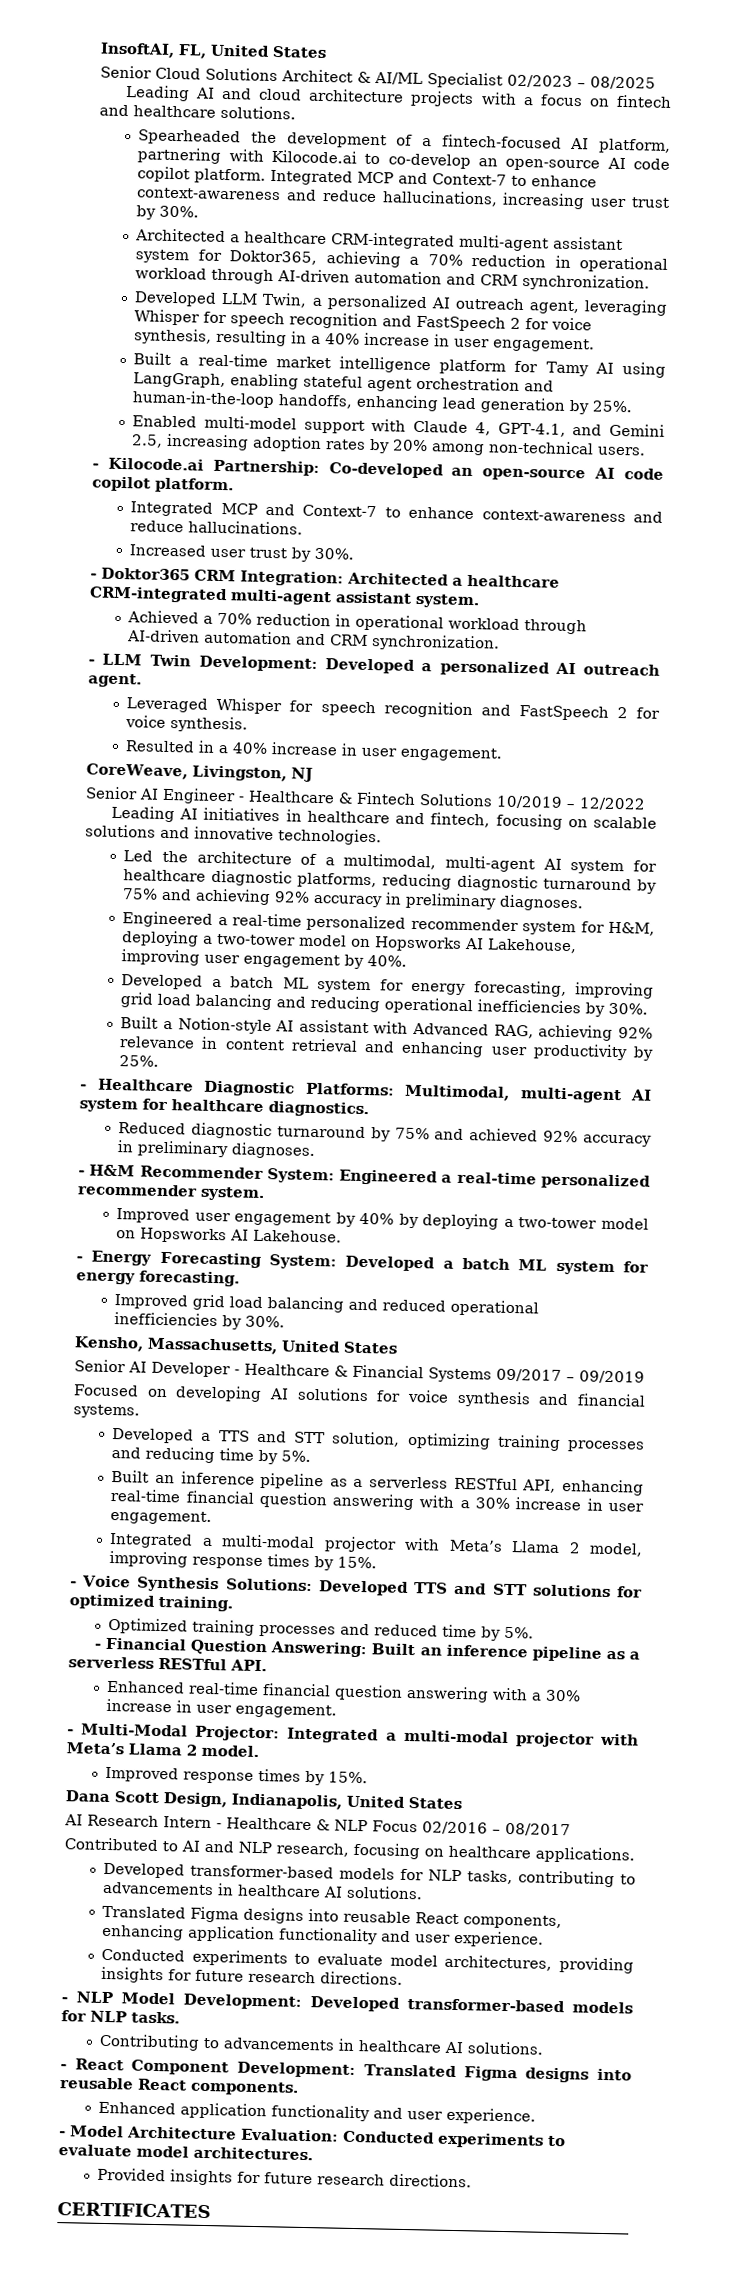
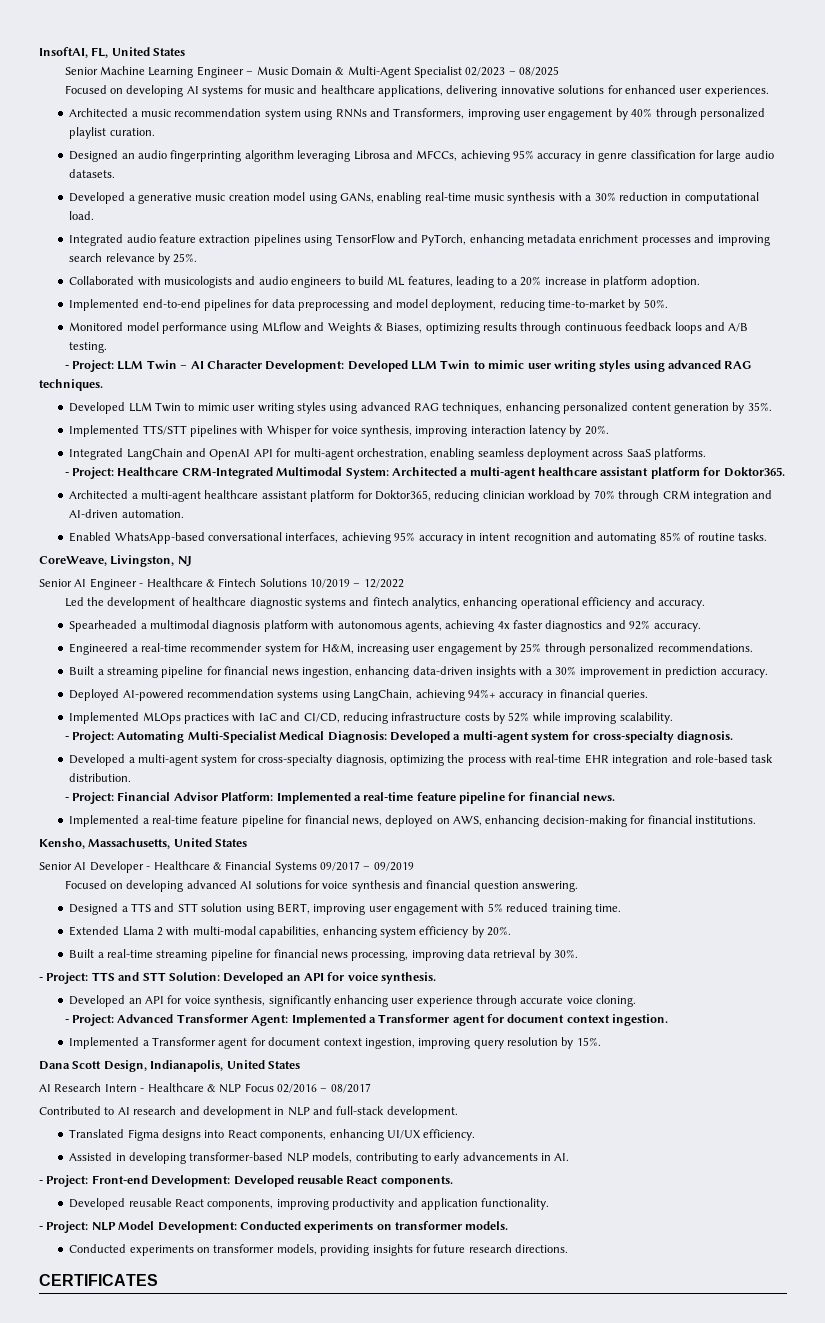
- Senior Cloud Solutions Architect & AI/ML Specialist 02/2023 – 08/2025
- Leading AI and cloud architecture projects with a focus on fintech and healthcare solutions.
- Spearheaded the development of a fintech-focused AI platform, partnering with Kilocode.ai to co-develop an open-source AI code copilot platform. Integrated MCP and Context-7 to enhance context-awareness and reduce hallucinations, increasing user trust by 30%.
- Architected a healthcare CRM-integrated multi-agent assistant system for Doktor365, achieving a 70% reduction in operational workload through AI-driven automation and CRM synchronization.
- Developed LLM Twin, a personalized AI outreach agent, leveraging Whisper for speech recognition and FastSpeech 2 for voice synthesis, resulting in a 40% increase in user engagement.
- Built a real-time market intelligence platform for Tamy AI using LangGraph, enabling stateful agent orchestration and human-in-the-loop handoffs, enhancing lead generation by 25%.
- Enabled multi-model support with Claude 4, GPT-4.1, and Gemini 2.5, increasing adoption rates by 20% among non-technical users.
- - Kilocode.ai Partnership: Co-developed an open-source AI code copilot platform.
- Integrated MCP and Context-7 to enhance context-awareness and reduce hallucinations.
- Increased user trust by 30%.
- - Doktor365 CRM Integration: Architected a healthcare CRM-integrated multi-agent assistant system.
- Achieved a 70% reduction in operational workload through AI-driven automation and CRM synchronization.
- - LLM Twin Development: Developed a personalized AI outreach agent.
- Leveraged Whisper for speech recognition and FastSpeech 2 for voice synthesis.
- Resulted in a 40% increase in user engagement.
+ Senior Machine Learning Engineer – Music Domain & Multi-Agent Specialist 02/2023 – 08/2025
+ Focused on developing AI systems for music and healthcare applications, delivering innovative solutions for enhanced user experiences.
+ Architected a music recommendation system using RNNs and Transformers, improving user engagement by 40% through personalized playlist curation.
+ Designed an audio fingerprinting algorithm leveraging Librosa and MFCCs, achieving 95% accuracy in genre classification for large audio datasets.
+ Developed a generative music creation model using GANs, enabling real-time music synthesis with a 30% reduction in computational load.
+ Integrated audio feature extraction pipelines using TensorFlow and PyTorch, enhancing metadata enrichment processes and improving search relevance by 25%.
+ Collaborated with musicologists and audio engineers to build ML features, leading to a 20% increase in platform adoption.
+ Implemented end-to-end pipelines for data preprocessing and model deployment, reducing time-to-market by 50%.
+ Monitored model performance using MLflow and Weights & Biases, optimizing results through continuous feedback loops and A/B testing.
+ - Project: LLM Twin – AI Character Development: Developed LLM Twin to mimic user writing styles using advanced RAG techniques.
+ Developed LLM Twin to mimic user writing styles using advanced RAG techniques, enhancing personalized content generation by 35%.
+ Implemented TTS/STT pipelines with Whisper for voice synthesis, improving interaction latency by 20%.
+ Integrated LangChain and OpenAI API for multi-agent orchestration, enabling seamless deployment across SaaS platforms.
+ - Project: Healthcare CRM-Integrated Multimodal System: Architected a multi-agent healthcare assistant platform for Doktor365.
+ Architected a multi-agent healthcare assistant platform for Doktor365, reducing clinician workload by 70% through CRM integration and AI-driven automation.
+ Enabled WhatsApp-based conversational interfaces, achieving 95% accuracy in intent recognition and automating 85% of routine tasks.
- Leading AI initiatives in healthcare and fintech, focusing on scalable solutions and innovative technologies.
- Led the architecture of a multimodal, multi-agent AI system for healthcare diagnostic platforms, reducing diagnostic turnaround by 75% and achieving 92% accuracy in preliminary diagnoses.
- Engineered a real-time personalized recommender system for H&M, deploying a two-tower model on Hopsworks AI Lakehouse, improving user engagement by 40%.
- Developed a batch ML system for energy forecasting, improving grid load balancing and reducing operational inefficiencies by 30%.
- Built a Notion-style AI assistant with Advanced RAG, achieving 92% relevance in content retrieval and enhancing user productivity by 25%.
- - Healthcare Diagnostic Platforms: Multimodal, multi-agent AI system for healthcare diagnostics.
- Reduced diagnostic turnaround by 75% and achieved 92% accuracy in preliminary diagnoses.
- - H&M Recommender System: Engineered a real-time personalized recommender system.
- Improved user engagement by 40% by deploying a two-tower model on Hopsworks AI Lakehouse.
- - Energy Forecasting System: Developed a batch ML system for energy forecasting.
- Improved grid load balancing and reduced operational inefficiencies by 30%.
+ Led the development of healthcare diagnostic systems and fintech analytics, enhancing operational efficiency and accuracy.
+ Spearheaded a multimodal diagnosis platform with autonomous agents, achieving 4x faster diagnostics and 92% accuracy.
+ Engineered a real-time recommender system for H&M, increasing user engagement by 25% through personalized recommendations.
+ Built a streaming pipeline for financial news ingestion, enhancing data-driven insights with a 30% improvement in prediction accuracy.
+ Deployed AI-powered recommendation systems using LangChain, achieving 94%+ accuracy in financial queries.
+ Implemented MLOps practices with IaC and CI/CD, reducing infrastructure costs by 52% while improving scalability.
+ - Project: Automating Multi-Specialist Medical Diagnosis: Developed a multi-agent system for cross-specialty diagnosis.
+ Developed a multi-agent system for cross-specialty diagnosis, optimizing the process with real-time EHR integration and role-based task distribution.
+ - Project: Financial Advisor Platform: Implemented a real-time feature pipeline for financial news.
+ Implemented a real-time feature pipeline for financial news, deployed on AWS, enhancing decision-making for financial institutions.
- Focused on developing AI solutions for voice synthesis and financial systems.
- Developed a TTS and STT solution, optimizing training processes and reducing time by 5%.
- Built an inference pipeline as a serverless RESTful API, enhancing real-time financial question answering with a 30% increase in user engagement.
- Integrated a multi-modal projector with Meta’s Llama 2 model, improving response times by 15%.
- - Voice Synthesis Solutions: Developed TTS and STT solutions for optimized training.
- Optimized training processes and reduced time by 5%.
- - Financial Question Answering: Built an inference pipeline as a serverless RESTful API.
- Enhanced real-time financial question answering with a 30% increase in user engagement.
- - Multi-Modal Projector: Integrated a multi-modal projector with Meta’s Llama 2 model.
- Improved response times by 15%.
+ Focused on developing advanced AI solutions for voice synthesis and financial question answering.
+ Designed a TTS and STT solution using BERT, improving user engagement with 5% reduced training time.
+ Extended Llama 2 with multi-modal capabilities, enhancing system efficiency by 20%.
+ Built a real-time streaming pipeline for financial news processing, improving data retrieval by 30%.
+ - Project: TTS and STT Solution: Developed an API for voice synthesis.
+ Developed an API for voice synthesis, significantly enhancing user experience through accurate voice cloning.
+ - Project: Advanced Transformer Agent: Implemented a Transformer agent for document context ingestion.
+ Implemented a Transformer agent for document context ingestion, improving query resolution by 15%.
- Contributed to AI and NLP research, focusing on healthcare applications.
- Developed transformer-based models for NLP tasks, contributing to advancements in healthcare AI solutions.
- Translated Figma designs into reusable React components, enhancing application functionality and user experience.
- Conducted experiments to evaluate model architectures, providing insights for future research directions.
+ Contributed to AI research and development in NLP and full-stack development.
+ Translated Figma designs into React components, enhancing UI/UX efficiency.
+ Assisted in developing transformer-based NLP models, contributing to early advancements in AI.
+ - Project: Front-end Development: Developed reusable React components.
+ Developed reusable React components, improving productivity and application functionality.
+ - Project: NLP Model Development: Conducted experiments on transformer models.
+ Conducted experiments on transformer models, providing insights for future research directions.
- - NLP Model Development: Developed transformer-based models for NLP tasks.
- Contributing to advancements in healthcare AI solutions.
- - React Component Development: Translated Figma designs into reusable React components.
- Enhanced application functionality and user experience.
- - Model Architecture Evaluation: Conducted experiments to evaluate model architectures.
- Provided insights for future research directions.

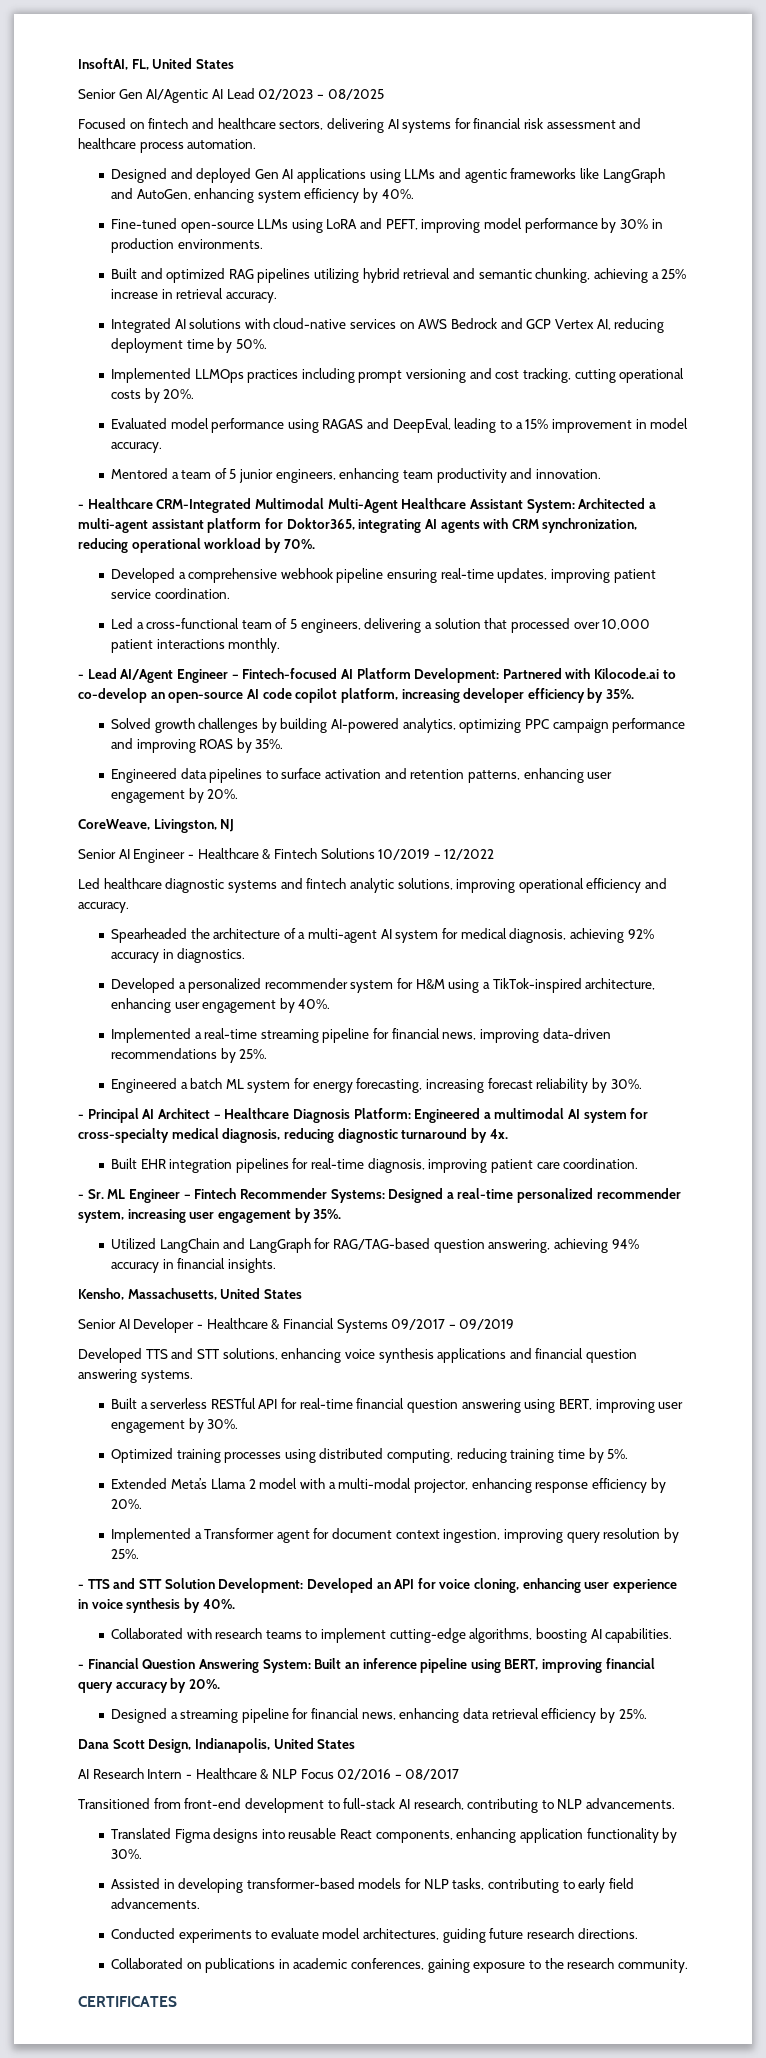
- Senior Machine Learning Engineer – Music Domain & Multi-Agent Specialist 02/2023 – 08/2025
+ Senior Gen AI/Agentic AI Lead 02/2023 – 08/2025
- Focused on developing AI systems for music and healthcare applications, delivering innovative solutions for enhanced user experiences.
- Architected a music recommendation system using RNNs and Transformers, improving user engagement by 40% through personalized playlist curation.
- Designed an audio fingerprinting algorithm leveraging Librosa and MFCCs, achieving 95% accuracy in genre classification for large audio datasets.
- Developed a generative music creation model using GANs, enabling real-time music synthesis with a 30% reduction in computational load.
- Integrated audio feature extraction pipelines using TensorFlow and PyTorch, enhancing metadata enrichment processes and improving search relevance by 25%.
- Collaborated with musicologists and audio engineers to build ML features, leading to a 20% increase in platform adoption.
- Implemented end-to-end pipelines for data preprocessing and model deployment, reducing time-to-market by 50%.
- Monitored model performance using MLflow and Weights & Biases, optimizing results through continuous feedback loops and A/B testing.
- - Project: LLM Twin – AI Character Development: Developed LLM Twin to mimic user writing styles using advanced RAG techniques.
- Developed LLM Twin to mimic user writing styles using advanced RAG techniques, enhancing personalized content generation by 35%.
- Implemented TTS/STT pipelines with Whisper for voice synthesis, improving interaction latency by 20%.
- Integrated LangChain and OpenAI API for multi-agent orchestration, enabling seamless deployment across SaaS platforms.
- - Project: Healthcare CRM-Integrated Multimodal System: Architected a multi-agent healthcare assistant platform for Doktor365.
- Architected a multi-agent healthcare assistant platform for Doktor365, reducing clinician workload by 70% through CRM integration and AI-driven automation.
- Enabled WhatsApp-based conversational interfaces, achieving 95% accuracy in intent recognition and automating 85% of routine tasks.
+ Focused on fintech and healthcare sectors, delivering AI systems for financial risk assessment and healthcare process automation.
+ Designed and deployed Gen AI applications using LLMs and agentic frameworks like LangGraph and AutoGen, enhancing system efficiency by 40%.
+ Fine-tuned open-source LLMs using LoRA and PEFT, improving model performance by 30% in production environments.
+ Built and optimized RAG pipelines utilizing hybrid retrieval and semantic chunking, achieving a 25% increase in retrieval accuracy.
+ Integrated AI solutions with cloud-native services on AWS Bedrock and GCP Vertex AI, reducing deployment time by 50%.
+ Implemented LLMOps practices including prompt versioning and cost tracking, cutting operational costs by 20%.
+ Evaluated model performance using RAGAS and DeepEval, leading to a 15% improvement in model accuracy.
+ Mentored a team of 5 junior engineers, enhancing team productivity and innovation.
+ - Healthcare CRM-Integrated Multimodal Multi-Agent Healthcare Assistant System: Architected a multi-agent assistant platform for Doktor365, integrating AI agents with CRM synchronization, reducing operational workload by 70%.
+ Developed a comprehensive webhook pipeline ensuring real-time updates, improving patient service coordination.
+ Led a cross-functional team of 5 engineers, delivering a solution that processed over 10,000 patient interactions monthly.
+ - Lead AI/Agent Engineer – Fintech-focused AI Platform Development: Partnered with Kilocode.ai to co-develop an open-source AI code copilot platform, increasing developer efficiency by 35%.
+ Solved growth challenges by building AI-powered analytics, optimizing PPC campaign performance and improving ROAS by 35%.
+ Engineered data pipelines to surface activation and retention patterns, enhancing user engagement by 20%.
- Led the development of healthcare diagnostic systems and fintech analytics, enhancing operational efficiency and accuracy.
+ Led healthcare diagnostic systems and fintech analytic solutions, improving operational efficiency and accuracy.
- Spearheaded a multimodal diagnosis platform with autonomous agents, achieving 4x faster diagnostics and 92% accuracy.
- Engineered a real-time recommender system for H&M, increasing user engagement by 25% through personalized recommendations.
- Built a streaming pipeline for financial news ingestion, enhancing data-driven insights with a 30% improvement in prediction accuracy.
- Deployed AI-powered recommendation systems using LangChain, achieving 94%+ accuracy in financial queries.
- Implemented MLOps practices with IaC and CI/CD, reducing infrastructure costs by 52% while improving scalability.
- - Project: Automating Multi-Specialist Medical Diagnosis: Developed a multi-agent system for cross-specialty diagnosis.
- Developed a multi-agent system for cross-specialty diagnosis, optimizing the process with real-time EHR integration and role-based task distribution.
- - Project: Financial Advisor Platform: Implemented a real-time feature pipeline for financial news.
- Implemented a real-time feature pipeline for financial news, deployed on AWS, enhancing decision-making for financial institutions.
+ Spearheaded the architecture of a multi-agent AI system for medical diagnosis, achieving 92% accuracy in diagnostics.
+ Developed a personalized recommender system for H&M using a TikTok-inspired architecture, enhancing user engagement by 40%.
+ Implemented a real-time streaming pipeline for financial news, improving data-driven recommendations by 25%.
+ Engineered a batch ML system for energy forecasting, increasing forecast reliability by 30%.
+ - Principal AI Architect – Healthcare Diagnosis Platform: Engineered a multimodal AI system for cross-specialty medical diagnosis, reducing diagnostic turnaround by 4x.
+ Built EHR integration pipelines for real-time diagnosis, improving patient care coordination.
+ - Sr. ML Engineer – Fintech Recommender Systems: Designed a real-time personalized recommender system, increasing user engagement by 35%.
+ Utilized LangChain and LangGraph for RAG/TAG-based question answering, achieving 94% accuracy in financial insights.
- Focused on developing advanced AI solutions for voice synthesis and financial question answering.
- Designed a TTS and STT solution using BERT, improving user engagement with 5% reduced training time.
+ Developed TTS and STT solutions, enhancing voice synthesis applications and financial question answering systems.
+ Built a serverless RESTful API for real-time financial question answering using BERT, improving user engagement by 30%.
+ Optimized training processes using distributed computing, reducing training time by 5%.
- Extended Llama 2 with multi-modal capabilities, enhancing system efficiency by 20%.
- Built a real-time streaming pipeline for financial news processing, improving data retrieval by 30%.
- - Project: TTS and STT Solution: Developed an API for voice synthesis.
- Developed an API for voice synthesis, significantly enhancing user experience through accurate voice cloning.
- - Project: Advanced Transformer Agent: Implemented a Transformer agent for document context ingestion.
+ Extended Meta’s Llama 2 model with a multi-modal projector, enhancing response efficiency by 20%.
- Implemented a Transformer agent for document context ingestion, improving query resolution by 15%.
+ Implemented a Transformer agent for document context ingestion, improving query resolution by 25%.
+ - TTS and STT Solution Development: Developed an API for voice cloning, enhancing user experience in voice synthesis by 40%.
+ Collaborated with research teams to implement cutting-edge algorithms, boosting AI capabilities.
+ - Financial Question Answering System: Built an inference pipeline using BERT, improving financial query accuracy by 20%.
+ Designed a streaming pipeline for financial news, enhancing data retrieval efficiency by 25%.
- Contributed to AI research and development in NLP and full-stack development.
+ Transitioned from front-end development to full-stack AI research, contributing to NLP advancements.
- Translated Figma designs into React components, enhancing UI/UX efficiency.
+ Translated Figma designs into reusable React components, enhancing application functionality by 30%.
- Assisted in developing transformer-based NLP models, contributing to early advancements in AI.
- - Project: Front-end Development: Developed reusable React components.
- Developed reusable React components, improving productivity and application functionality.
- - Project: NLP Model Development: Conducted experiments on transformer models.
- Conducted experiments on transformer models, providing insights for future research directions.
+ Assisted in developing transformer-based models for NLP tasks, contributing to early field advancements.
+ Conducted experiments to evaluate model architectures, guiding future research directions.
+ Collaborated on publications in academic conferences, gaining exposure to the research community.

